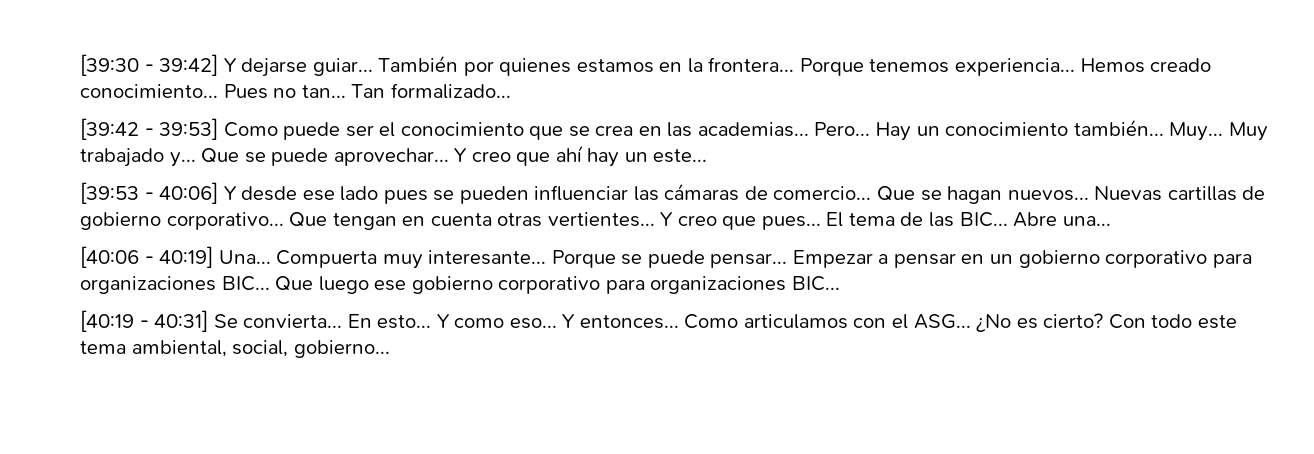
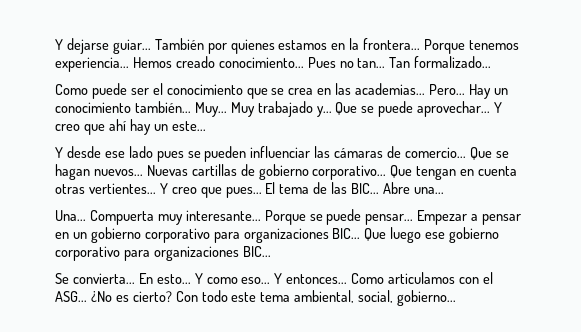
- [39:30 - 39:42] Y dejarse guiar...
+ Y dejarse guiar...
- [39:42 - 39:53] Como puede ser el conocimiento que se crea en las academias...
+ Como puede ser el conocimiento que se crea en las academias...
- [39:53 - 40:06] Y desde ese lado pues se pueden influenciar las cámaras de comercio...
+ Y desde ese lado pues se pueden influenciar las cámaras de comercio...
- [40:06 - 40:19] Una...
+ Una...
- [40:19 - 40:31] Se convierta...
+ Se convierta...

